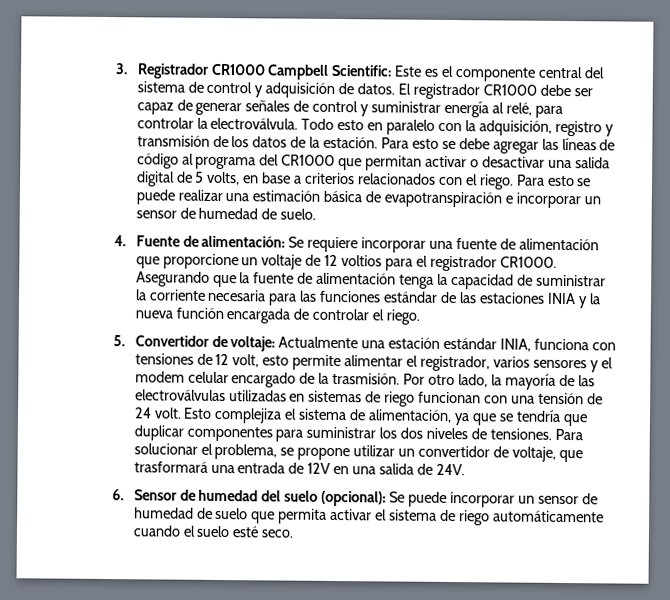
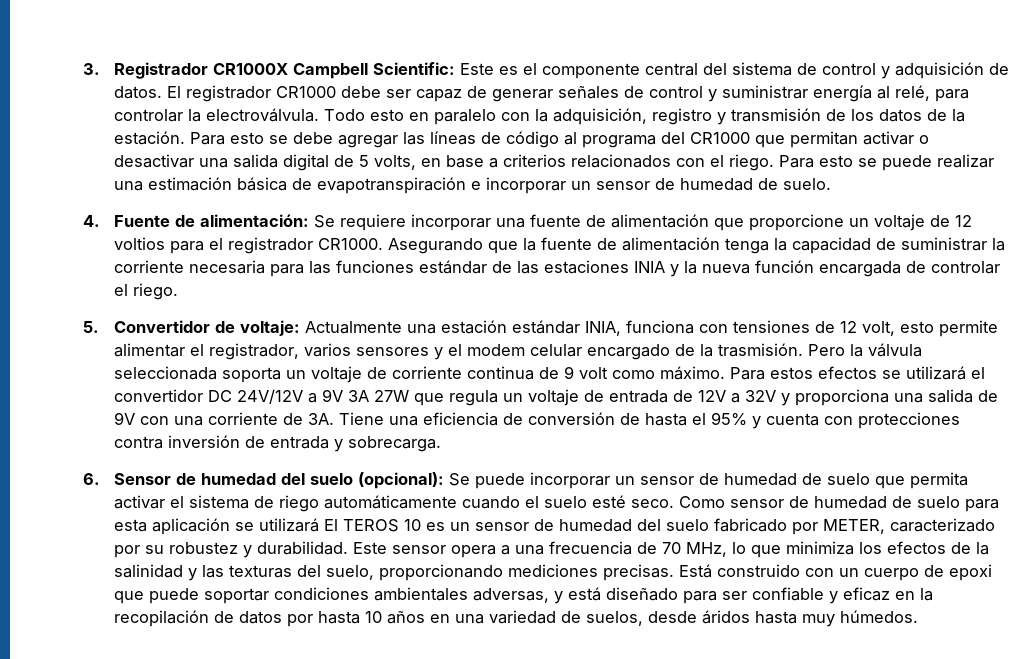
- 3. Registrador CR1000 Campbell Scientific: Este es el componente central del sistema de control y adquisición de datos.
+ 3. Registrador CR1000X Campbell Scientific: Este es el componente central del sistema de control y adquisición de datos.
- Por otro lado, la mayoría de las electroválvulas utilizadas en sistemas de riego funcionan con una tensión de 24 volt. Esto complejiza el sistema de alimentación, ya que se tendría que duplicar componentes para suministrar los dos niveles de tensiones. Para solucionar el problema, se propone utilizar un convertidor de voltaje, que trasformará una entrada de 12V en una salida de 24V.
+ Pero la válvula seleccionada soporta un voltaje de corriente continua de 9 volt como máximo. Para estos efectos se utilizará el convertidor DC 24V/12V a 9V 3A 27W que regula un voltaje de entrada de 12V a 32V y proporciona una salida de 9V con una corriente de 3A. Tiene una eficiencia de conversión de hasta el 95% y cuenta con protecciones contra inversión de entrada y sobrecarga.
+ Como sensor de humedad de suelo para esta aplicación se utilizará El TEROS 10 es un sensor de humedad del suelo fabricado por METER, caracterizado por su robustez y durabilidad. Este sensor opera a una frecuencia de 70 MHz, lo que minimiza los efectos de la salinidad y las texturas del suelo, proporcionando mediciones precisas. Está construido con un cuerpo de epoxi que puede soportar condiciones ambientales adversas, y está diseñado para ser confiable y eficaz en la recopilación de datos por hasta 10 años en una variedad de suelos, desde áridos hasta muy húmedos.

